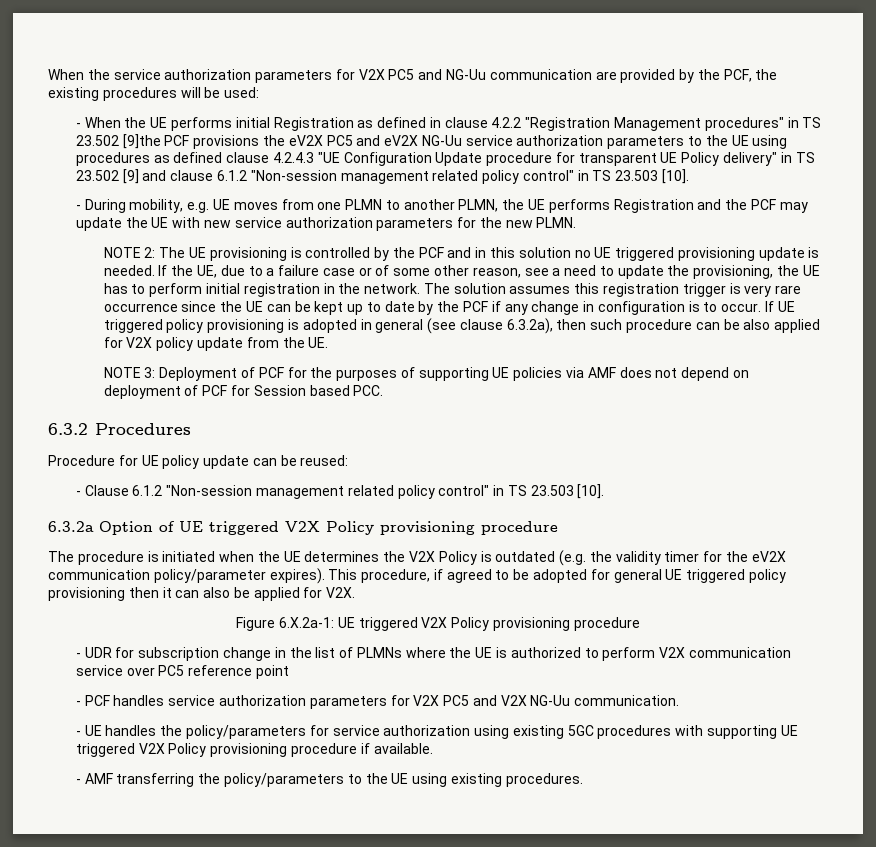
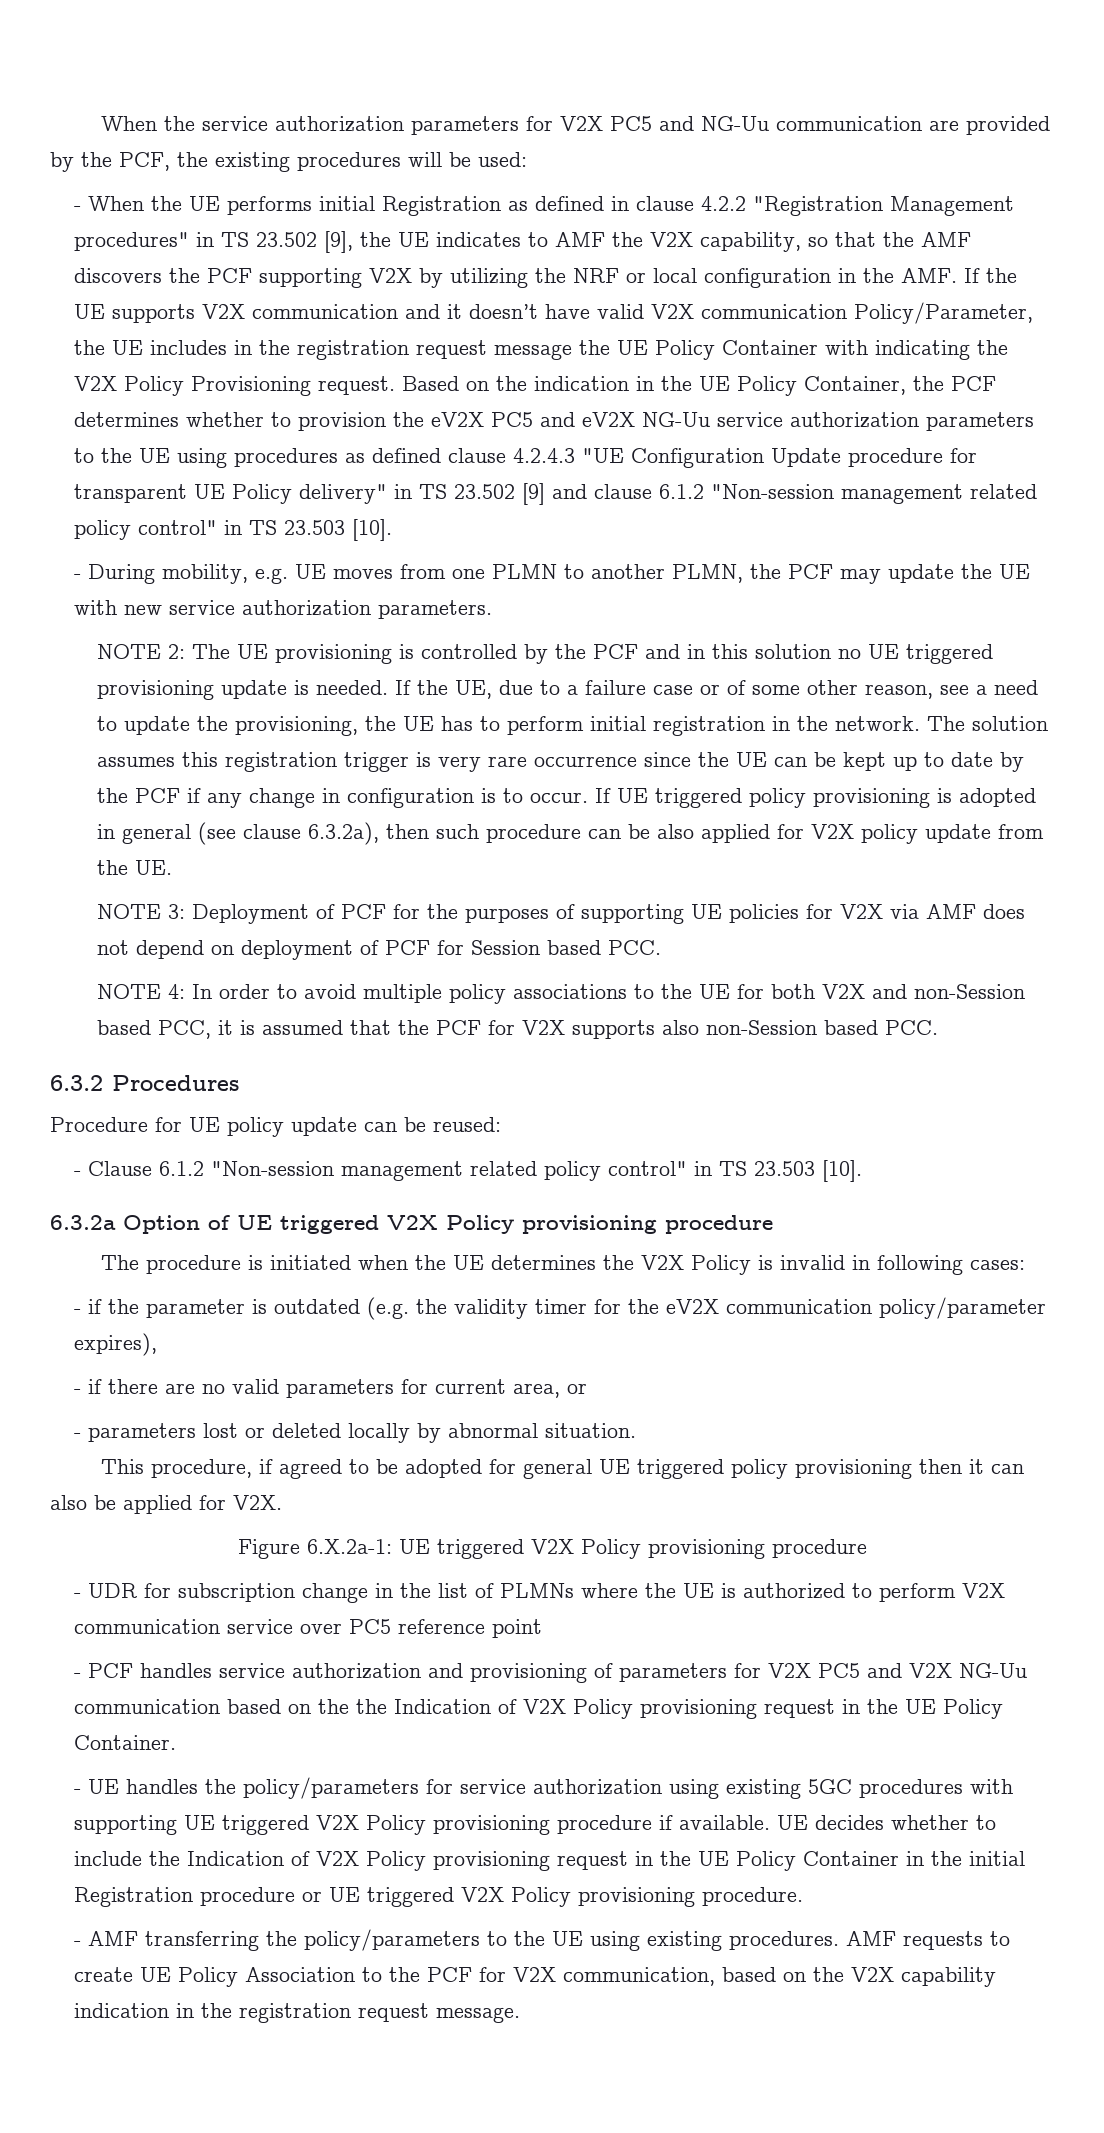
- - When the UE performs initial Registration as defined in clause 4.2.2 "Registration Management procedures" in TS 23.502 [9]the PCF provisions the eV2X PC5 and eV2X NG-Uu service authorization parameters to the UE using procedures as defined clause 4.2.4.3 "UE Configuration Update procedure for transparent UE Policy delivery" in TS 23.502 [9] and clause 6.1.2 "Non-session management related policy control" in TS 23.503 [10].
+ - When the UE performs initial Registration as defined in clause 4.2.2 "Registration Management procedures" in TS 23.502 [9], the UE indicates to AMF the V2X capability, so that the AMF discovers the PCF supporting V2X by utilizing the NRF or local configuration in the AMF. If the UE supports V2X communication and it doesn’t have valid V2X communication Policy/Parameter, the UE includes in the registration request message the UE Policy Container with indicating the V2X Policy Provisioning request. Based on the indication in the UE Policy Container, the PCF determines whether to provision the eV2X PC5 and eV2X NG-Uu service authorization parameters to the UE using procedures as defined clause 4.2.4.3 "UE Configuration Update procedure for transparent UE Policy delivery" in TS 23.502 [9] and clause 6.1.2 "Non-session management related policy control" in TS 23.503 [10].
- - During mobility, e.g. UE moves from one PLMN to another PLMN, the UE performs Registration and the PCF may update the UE with new service authorization parameters for the new PLMN.
+ - During mobility, e.g. UE moves from one PLMN to another PLMN, the PCF may update the UE with new service authorization parameters.
- NOTE 3: Deployment of PCF for the purposes of supporting UE policies via AMF does not depend on deployment of PCF for Session based PCC.
+ NOTE 3: Deployment of PCF for the purposes of supporting UE policies for V2X via AMF does not depend on deployment of PCF for Session based PCC.
+ NOTE 4: In order to avoid multiple policy associations to the UE for both V2X and non-Session based PCC, it is assumed that the PCF for V2X supports also non-Session based PCC.
- The procedure is initiated when the UE determines the V2X Policy is outdated (e.g. the validity timer for the eV2X communication policy/parameter expires). This procedure, if agreed to be adopted for general UE triggered policy provisioning then it can also be applied for V2X.
+ The procedure is initiated when the UE determines the V2X Policy is invalid in following cases:
+ - if the parameter is outdated (e.g. the validity timer for the eV2X communication policy/parameter expires),
+ - if there are no valid parameters for current area, or
+ - parameters lost or deleted locally by abnormal situation.
+ This procedure, if agreed to be adopted for general UE triggered policy provisioning then it can also be applied for V2X.
- - PCF handles service authorization parameters for V2X PC5 and V2X NG-Uu communication.
+ - PCF handles service authorization and provisioning of parameters for V2X PC5 and V2X NG-Uu communication based on the the Indication of V2X Policy provisioning request in the UE Policy Container.
+ UE decides whether to include the Indication of V2X Policy provisioning request in the UE Policy Container in the initial Registration procedure or UE triggered V2X Policy provisioning procedure.
+ AMF requests to create UE Policy Association to the PCF for V2X communication, based on the V2X capability indication in the registration request message.

